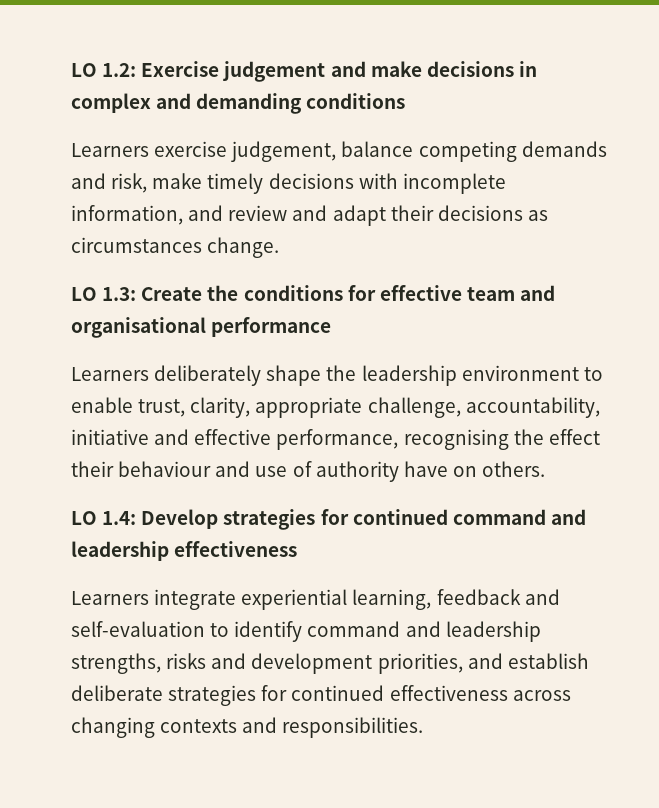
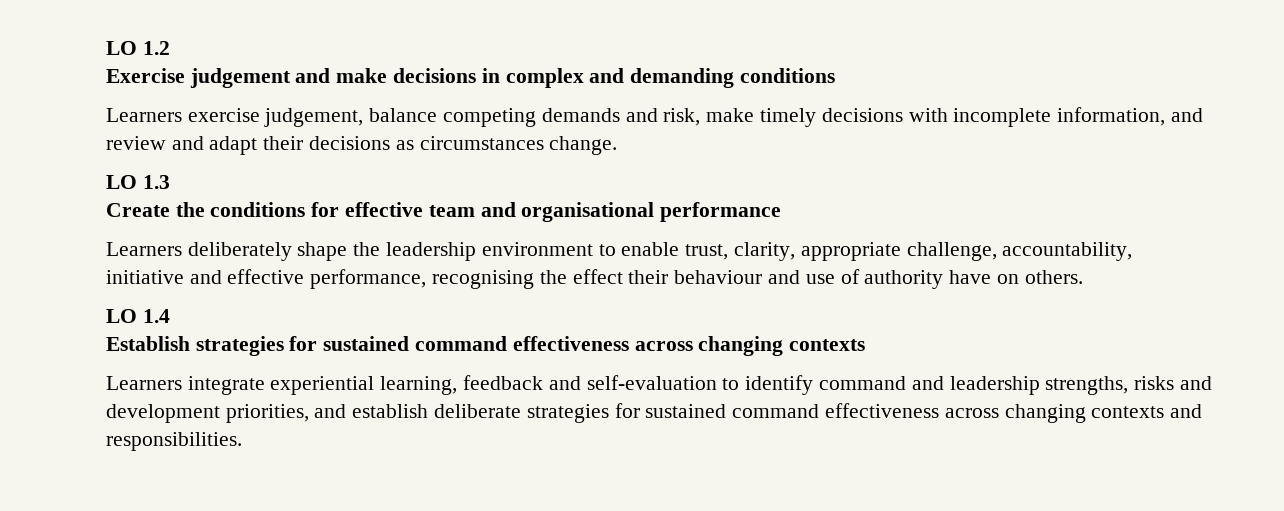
- LO 1.2: Exercise judgement and make decisions in complex and demanding conditions
+ LO 1.2
+ Exercise judgement and make decisions in complex and demanding conditions
- LO 1.3: Create the conditions for effective team and organisational performance
+ LO 1.3
+ Create the conditions for effective team and organisational performance
- LO 1.4: Develop strategies for continued command and leadership effectiveness
+ LO 1.4
+ Establish strategies for sustained command effectiveness across changing contexts
- Learners integrate experiential learning, feedback and self-evaluation to identify command and leadership strengths, risks and development priorities, and establish deliberate strategies for continued effectiveness across changing contexts and responsibilities.
+ Learners integrate experiential learning, feedback and self-evaluation to identify command and leadership strengths, risks and development priorities, and establish deliberate strategies for sustained command effectiveness across changing contexts and responsibilities.

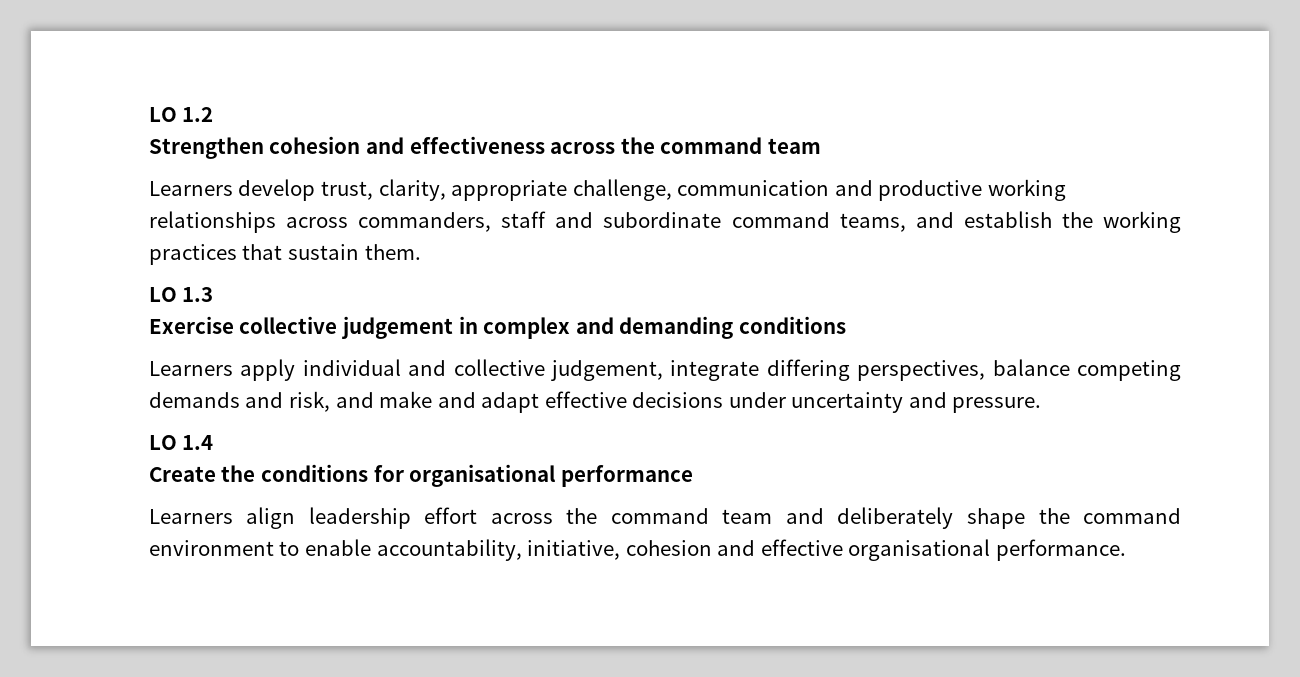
- Exercise judgement and make decisions in complex and demanding conditions
+ Strengthen cohesion and effectiveness across the command team
+ Learners develop trust, clarity, appropriate challenge, communication and productive working relationships across commanders, staff and subordinate command teams, and establish the working practices that sustain them.
+ LO 1.3
+ Exercise collective judgement in complex and demanding conditions
- Learners exercise judgement, balance competing demands and risk, make timely decisions with incomplete information, and review and adapt their decisions as circumstances change.
- LO 1.3
+ Learners apply individual and collective judgement, integrate differing perspectives, balance competing demands and risk, and make and adapt effective decisions under uncertainty and pressure.
+ LO 1.4
- Create the conditions for effective team and organisational performance
+ Create the conditions for organisational performance
- Learners deliberately shape the leadership environment to enable trust, clarity, appropriate challenge, accountability, initiative and effective performance, recognising the effect their behaviour and use of authority have on others.
- LO 1.4
- Establish strategies for sustained command effectiveness across changing contexts
- Learners integrate experiential learning, feedback and self-evaluation to identify command and leadership strengths, risks and development priorities, and establish deliberate strategies for sustained command effectiveness across changing contexts and responsibilities.
+ Learners align leadership effort across the command team and deliberately shape the command environment to enable accountability, initiative, cohesion and effective organisational performance.

